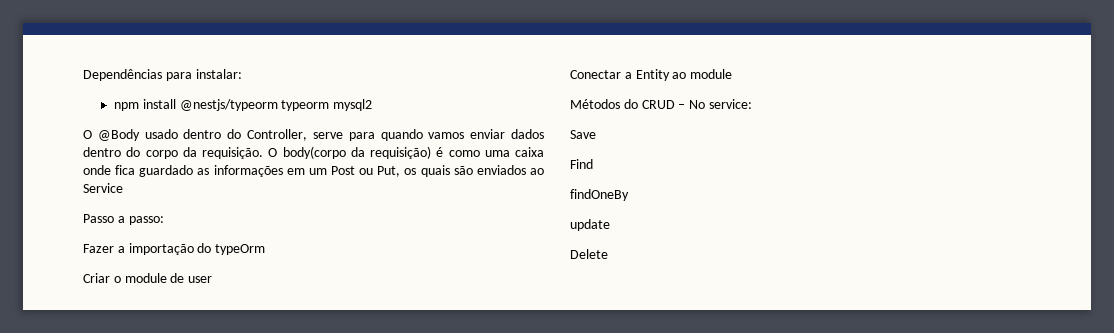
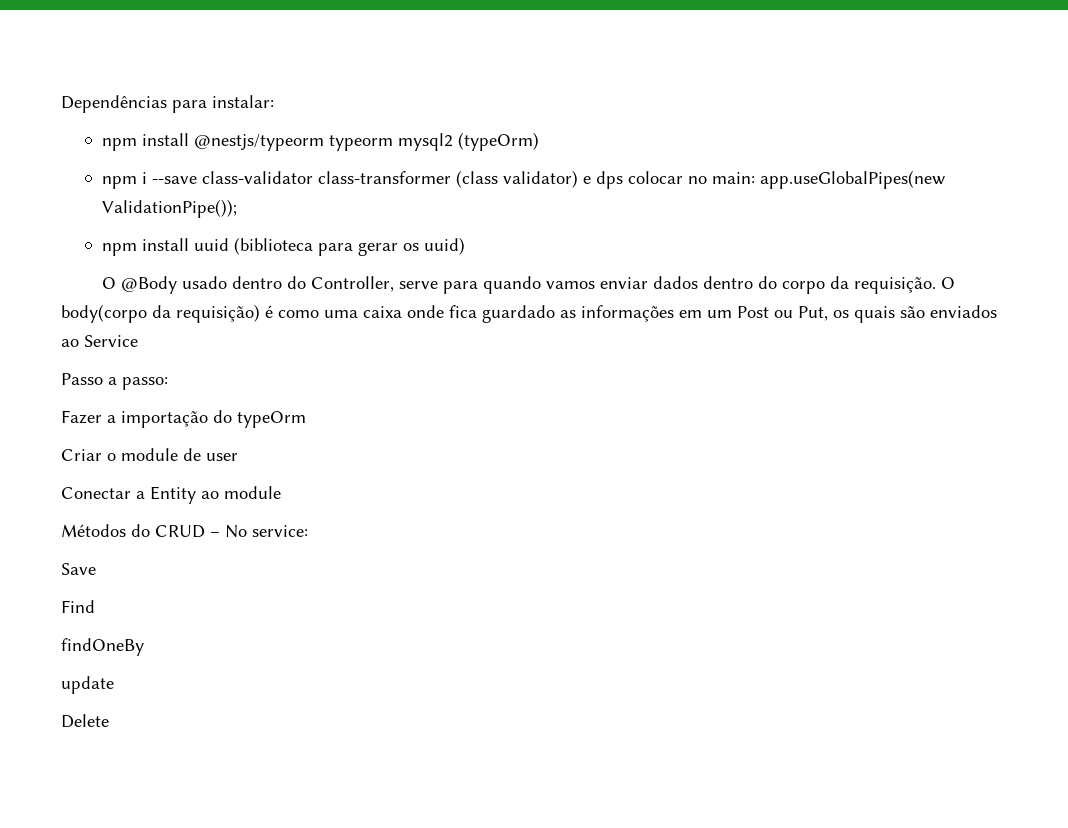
- npm install @nestjs/typeorm typeorm mysql2
+ npm install @nestjs/typeorm typeorm mysql2 (typeOrm)
+ npm i --save class-validator class-transformer (class validator) e dps colocar no main: app.useGlobalPipes(new ValidationPipe());
+ npm install uuid (biblioteca para gerar os uuid)

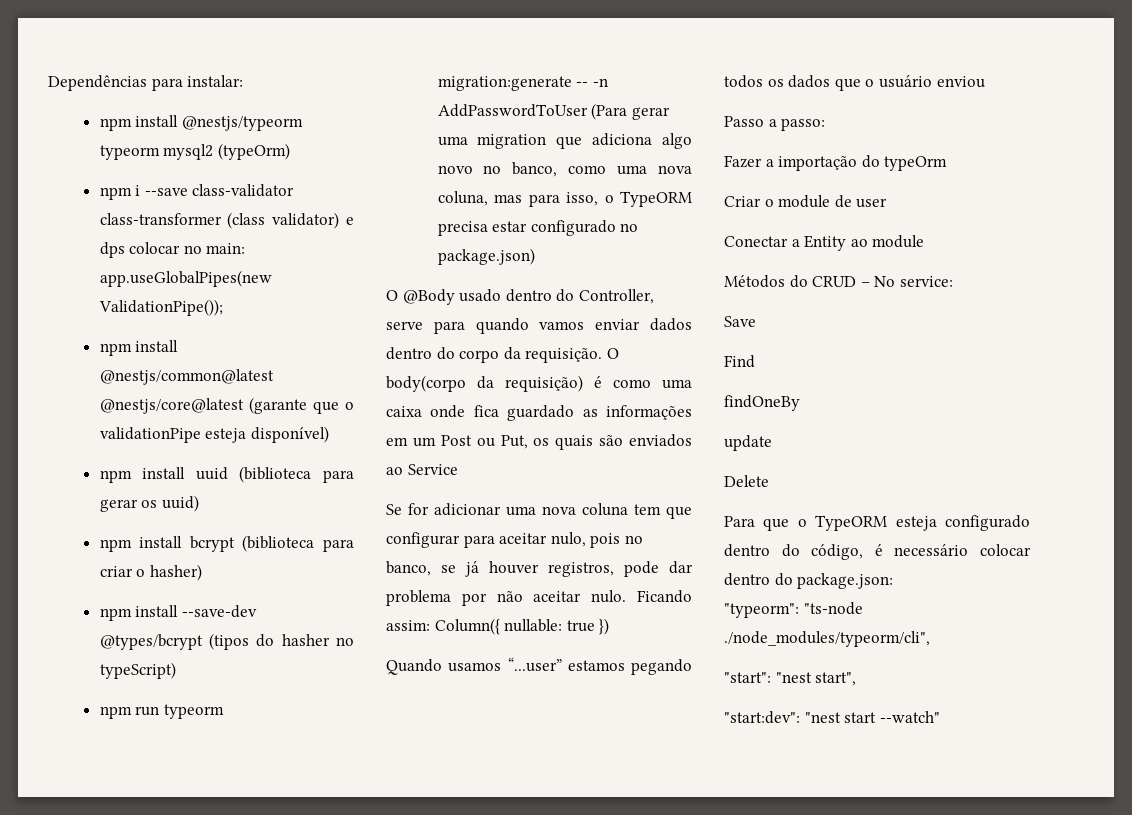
+ npm install @nestjs/common@latest @nestjs/core@latest (garante que o validationPipe esteja disponível)
+ npm install bcrypt (biblioteca para criar o hasher)
+ npm install --save-dev @types/bcrypt (tipos do hasher no typeScript)
+ npm run typeorm migration:generate -- -n AddPasswordToUser (Para gerar uma migration que adiciona algo novo no banco, como uma nova coluna, mas para isso, o TypeORM precisa estar configurado no package.json)
+ Se for adicionar uma nova coluna tem que configurar para aceitar nulo, pois no banco, se já houver registros, pode dar problema por não aceitar nulo. Ficando assim: Column({ nullable: true })
+ Quando usamos “...user” estamos pegando todos os dados que o usuário enviou
+ Para que o TypeORM esteja configurado dentro do código, é necessário colocar dentro do package.json:
+ "typeorm": "ts-node ./node_modules/typeorm/cli",
+ "start": "nest start",
+ "start:dev": "nest start --watch"

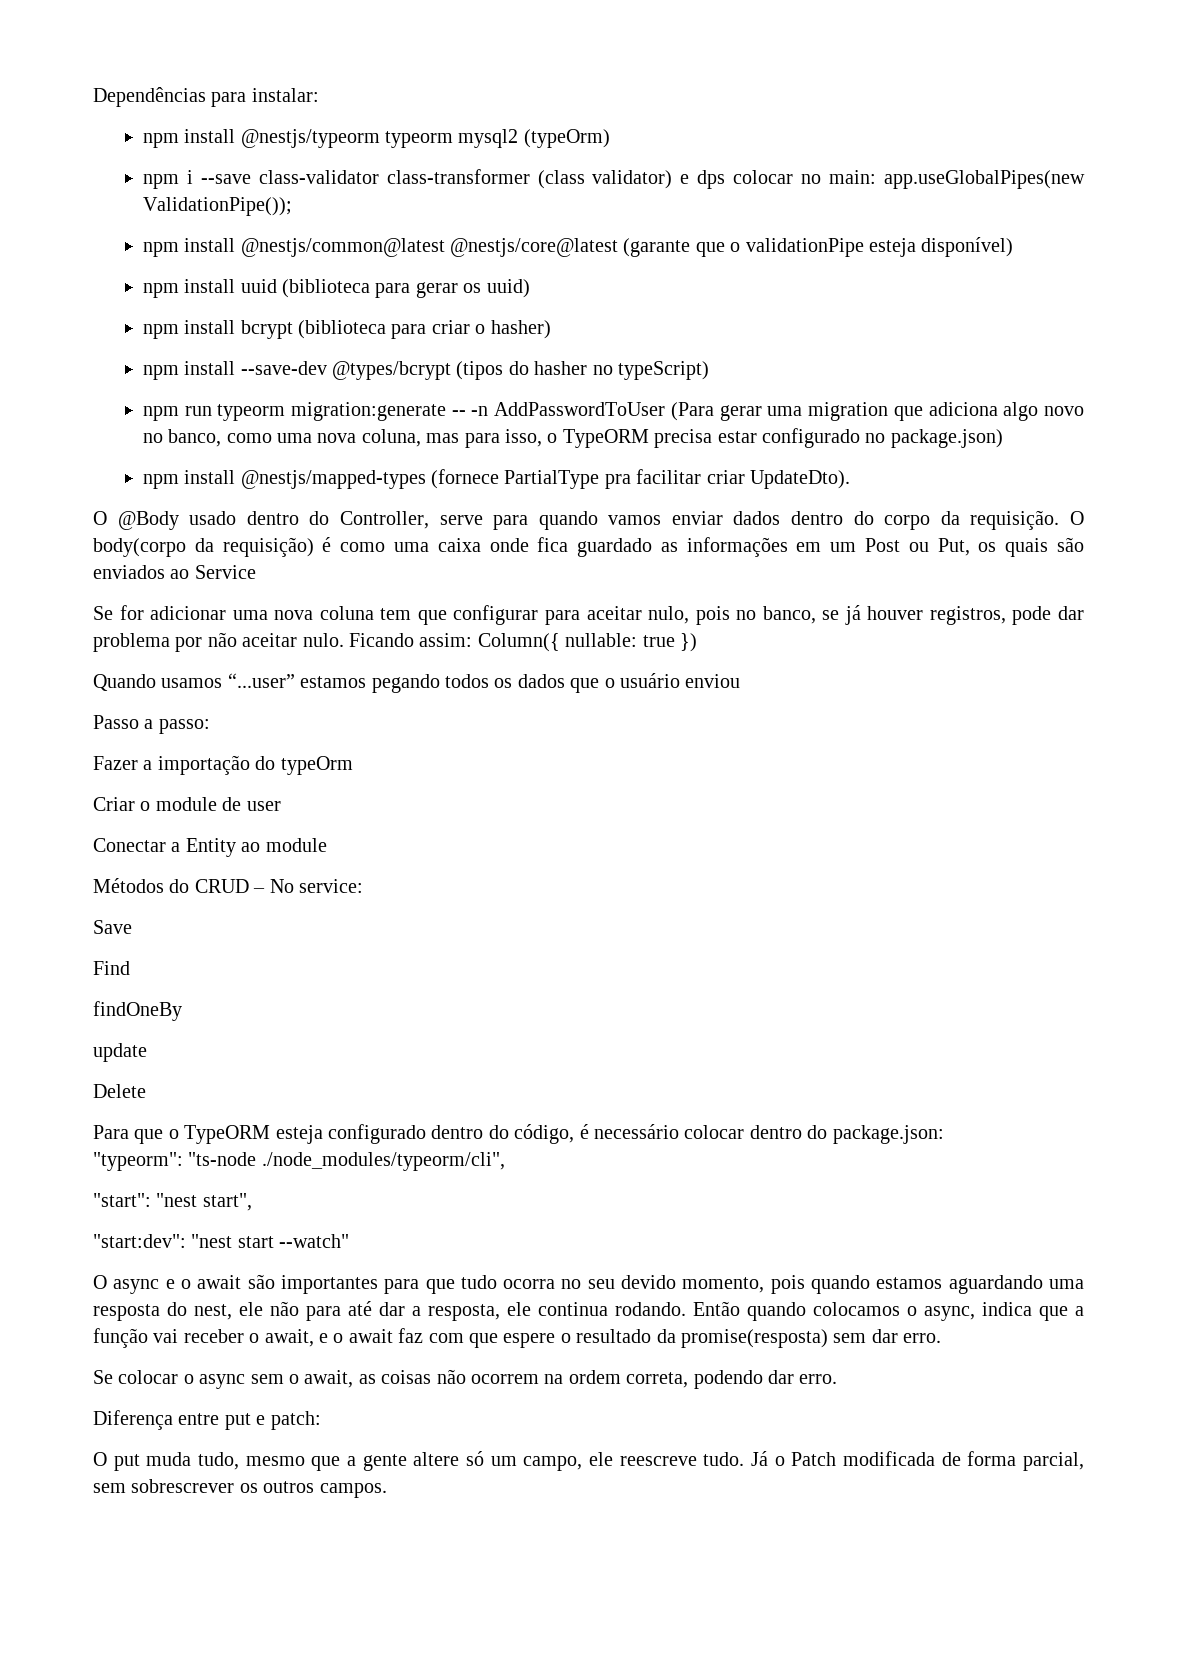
+ npm install @nestjs/mapped-types (fornece PartialType pra facilitar criar UpdateDto).
+ O async e o await são importantes para que tudo ocorra no seu devido momento, pois quando estamos aguardando uma resposta do nest, ele não para até dar a resposta, ele continua rodando. Então quando colocamos o async, indica que a função vai receber o await, e o await faz com que espere o resultado da promise(resposta) sem dar erro.
+ Se colocar o async sem o await, as coisas não ocorrem na ordem correta, podendo dar erro.
+ Diferença entre put e patch:
+ O put muda tudo, mesmo que a gente altere só um campo, ele reescreve tudo. Já o Patch modificada de forma parcial, sem sobrescrever os outros campos.

